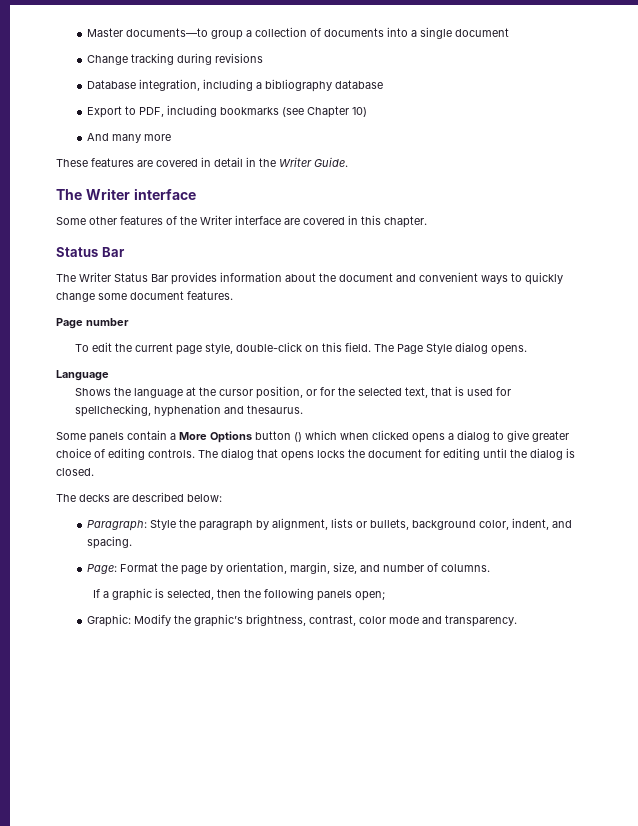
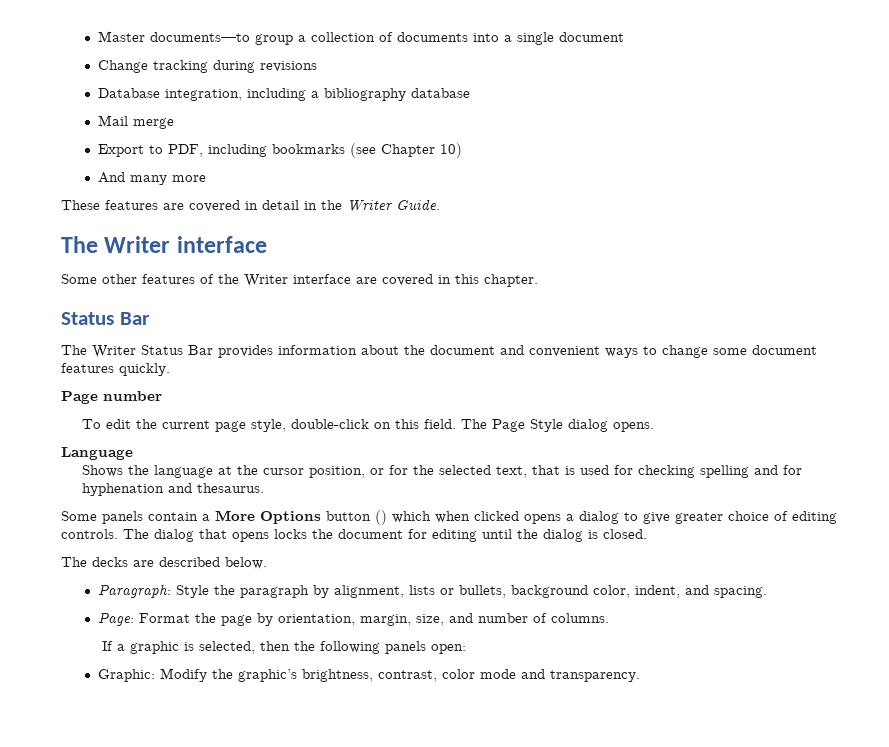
+ Mail merge
- The Writer Status Bar provides information about the document and convenient ways to quickly change some document features.
+ The Writer Status Bar provides information about the document and convenient ways to change some document features quickly.
- Shows the language at the cursor position, or for the selected text, that is used for spellchecking, hyphenation and thesaurus.
+ Shows the language at the cursor position, or for the selected text, that is used for checking spelling and for hyphenation and thesaurus.
- The decks are described below:
+ The decks are described below.
- If a graphic is selected, then the following panels open;
+ If a graphic is selected, then the following panels open:

